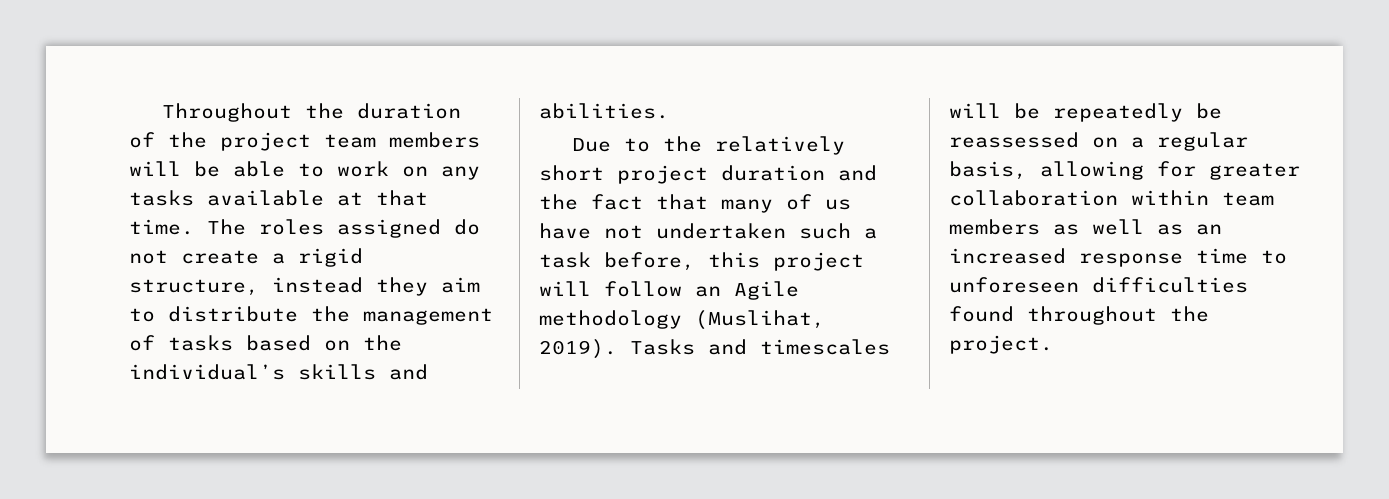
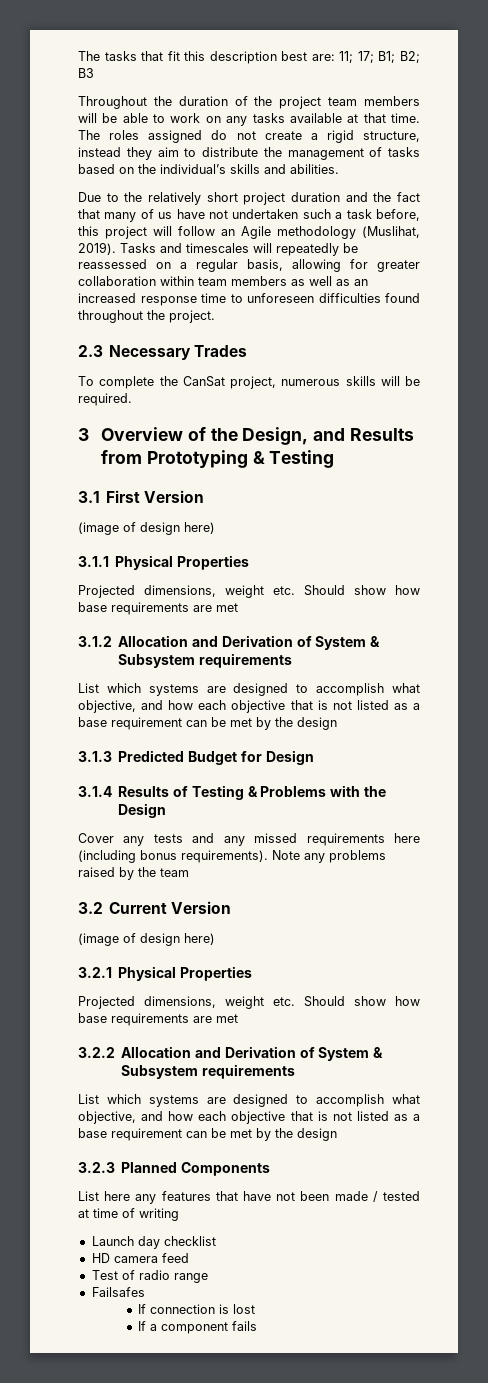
+ The tasks that fit this description best are: 11; 17; B1; B2; B3
- Tasks and timescales will be repeatedly be reassessed on a regular basis, allowing for greater collaboration within team members as well as an increased response time to unforeseen difficulties found throughout the project.
+ Tasks and timescales will repeatedly be reassessed on a regular basis, allowing for greater collaboration within team members as well as an increased response time to unforeseen difficulties found throughout the project.
+ 2.3 Necessary Trades
+ To complete the CanSat project, numerous skills will be required.
+ 3 Overview of the Design, and Results from Prototyping & Testing
+ 3.1 First Version
+ (image of design here)
+ 3.1.1 Physical Properties
+ Projected dimensions, weight etc. Should show how base requirements are met
+ 3.1.2 Allocation and Derivation of System & Subsystem requirements
+ List which systems are designed to accomplish what objective, and how each objective that is not listed as a base requirement can be met by the design
+ 3.1.3 Predicted Budget for Design
+ 3.1.4 Results of Testing & Problems with the Design
+ Cover any tests and any missed requirements here (including bonus requirements). Note any problems raised by the team
+ 3.2 Current Version
+ (image of design here)
+ 3.2.1 Physical Properties
+ Projected dimensions, weight etc. Should show how base requirements are met
+ 3.2.2 Allocation and Derivation of System & Subsystem requirements
+ List which systems are designed to accomplish what objective, and how each objective that is not listed as a base requirement can be met by the design
+ 3.2.3 Planned Components
+ List here any features that have not been made / tested at time of writing
+ Launch day checklist
+ HD camera feed
+ Test of radio range
+ Failsafes
+ If connection is lost
+ If a component fails

